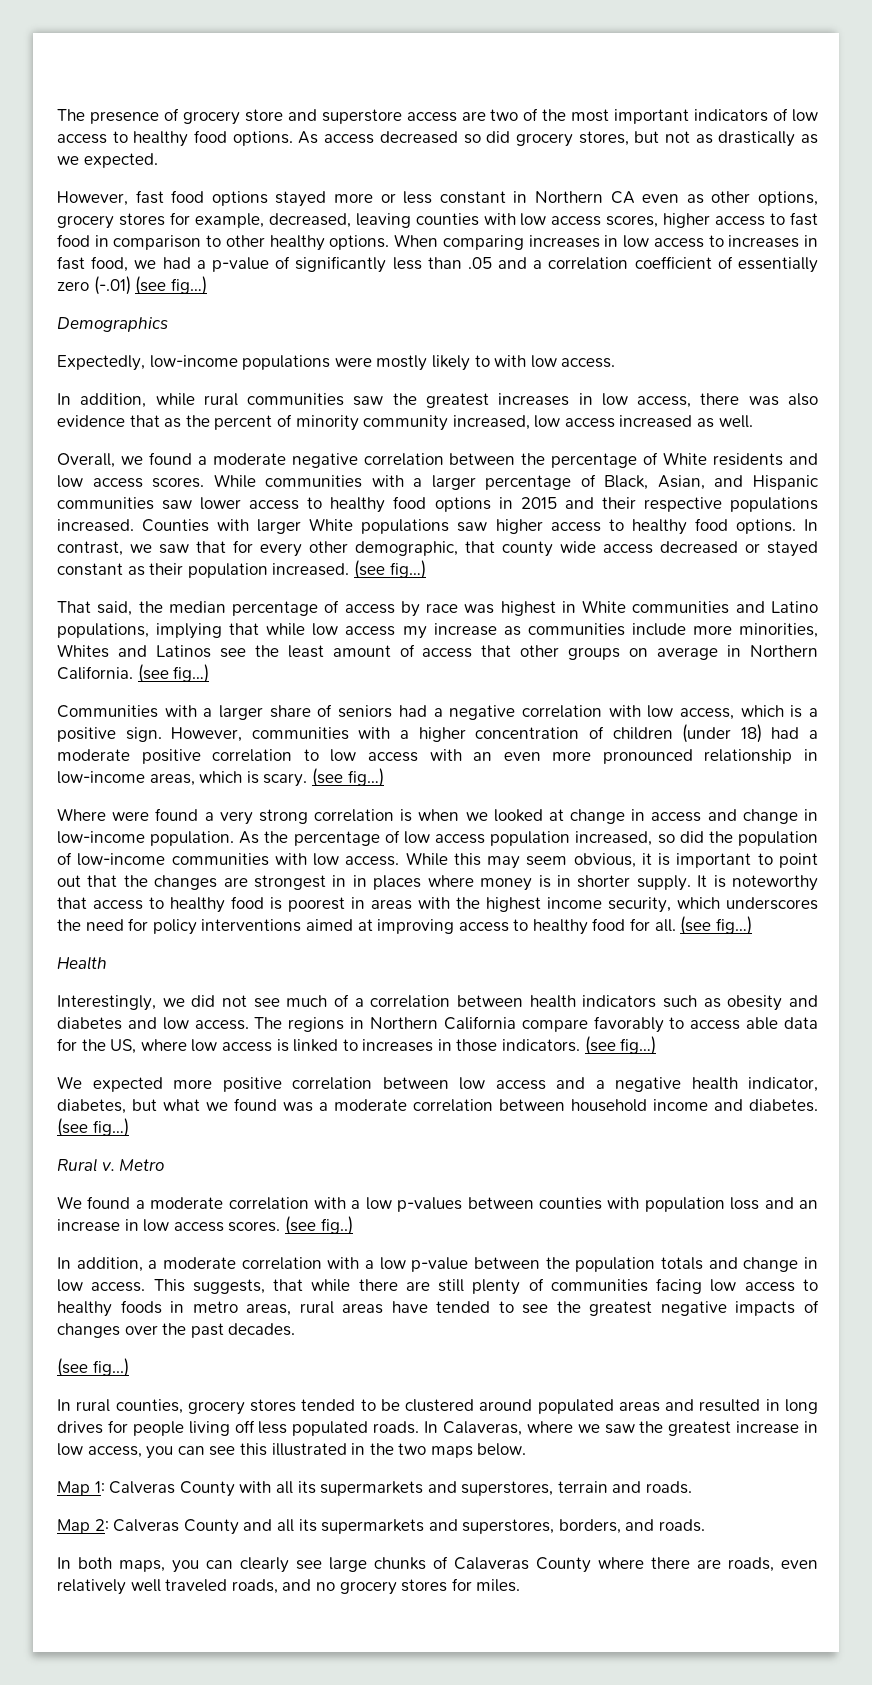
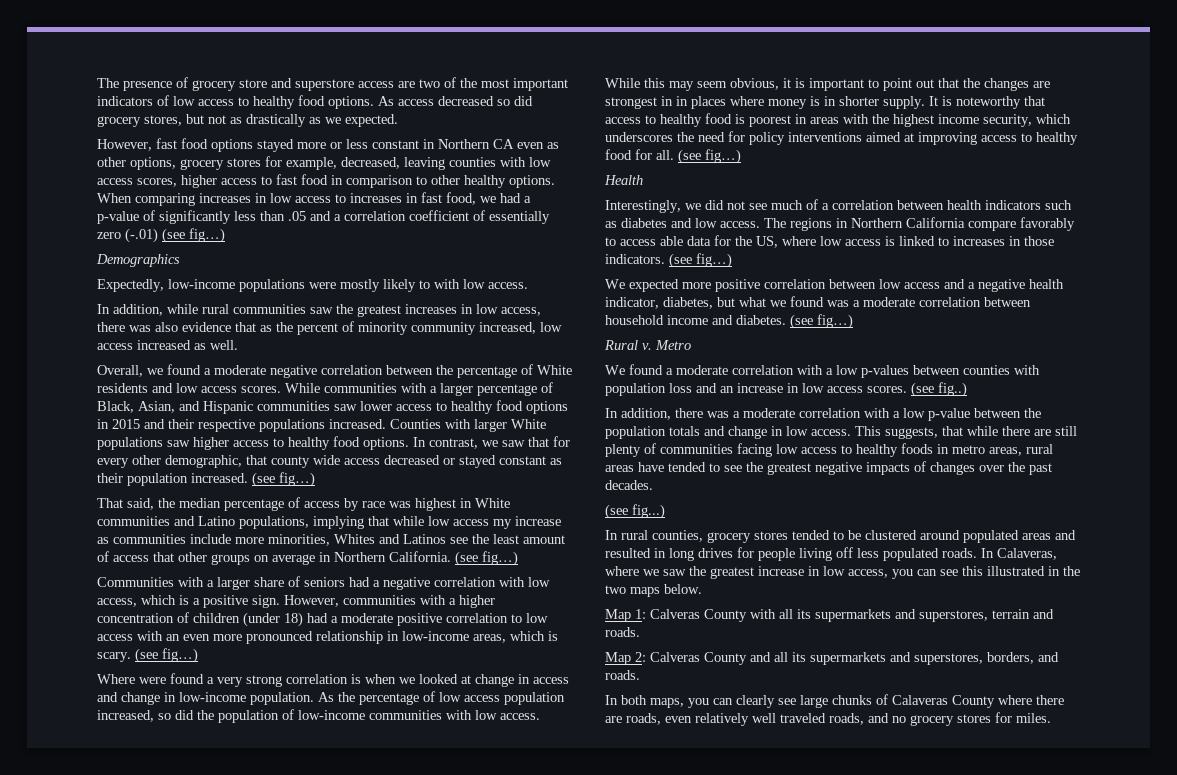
- Interestingly, we did not see much of a correlation between health indicators such as obesity and diabetes and low access.
+ Interestingly, we did not see much of a correlation between health indicators such as diabetes and low access.
- In addition, a moderate correlation with a low p-value between the population totals and change in low access.
+ In addition, there was a moderate correlation with a low p-value between the population totals and change in low access.

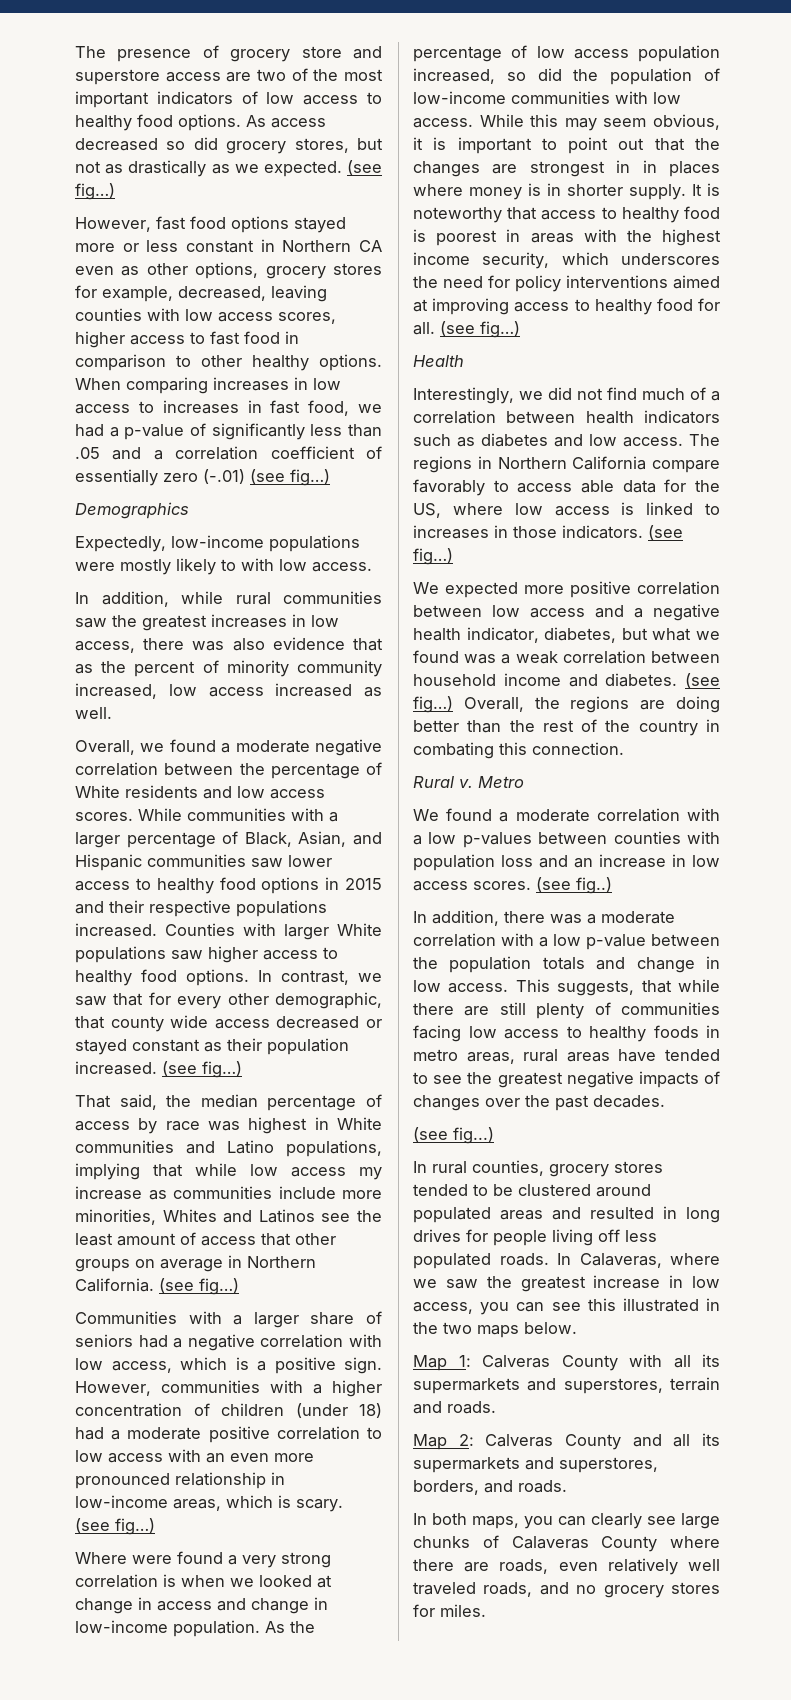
- As access decreased so did grocery stores, but not as drastically as we expected.
+ As access decreased so did grocery stores, but not as drastically as we expected. (see fig…)
- Interestingly, we did not see much of a correlation between health indicators such as diabetes and low access.
+ Interestingly, we did not find much of a correlation between health indicators such as diabetes and low access.
- We expected more positive correlation between low access and a negative health indicator, diabetes, but what we found was a moderate correlation between household income and diabetes.
+ We expected more positive correlation between low access and a negative health indicator, diabetes, but what we found was a weak correlation between household income and diabetes.
+ Overall, the regions are doing better than the rest of the country in combating this connection.

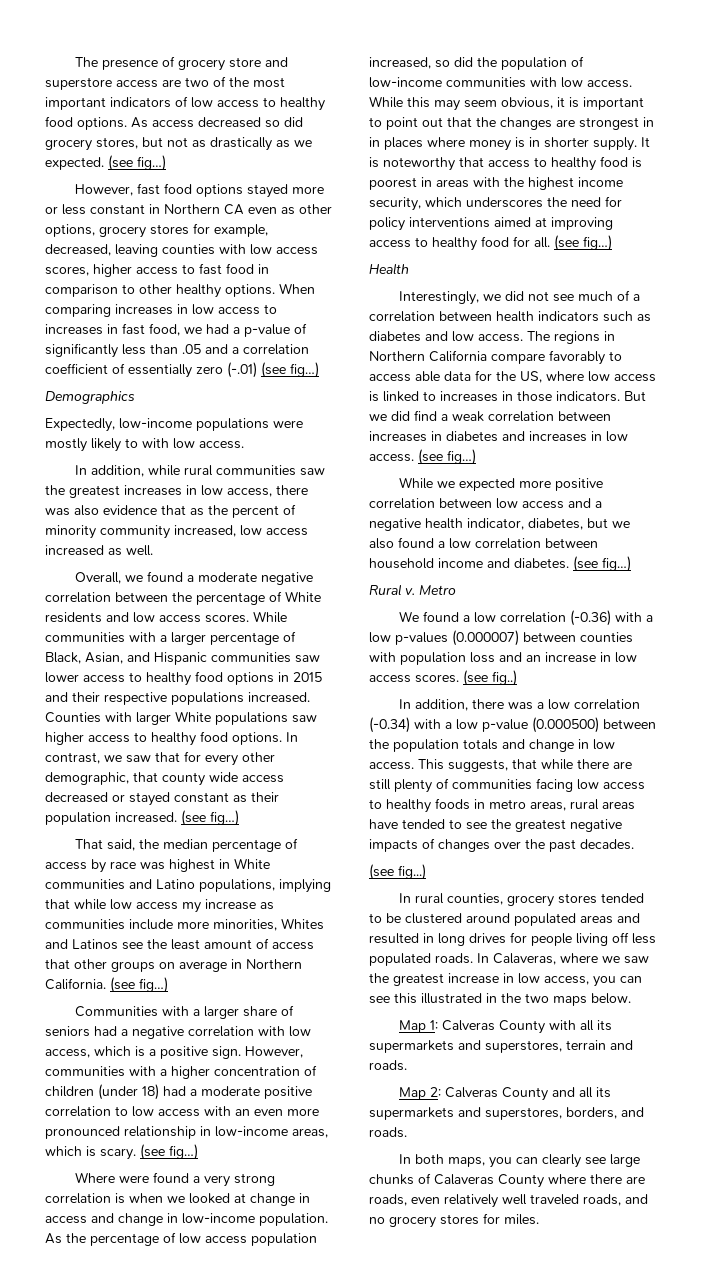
- Interestingly, we did not find much of a correlation between health indicators such as diabetes and low access.
+ Interestingly, we did not see much of a correlation between health indicators such as diabetes and low access.
- The regions in Northern California compare favorably to access able data for the US, where low access is linked to increases in those indicators. (see fig…)
- We expected more positive correlation between low access and a negative health indicator, diabetes, but what we found was a weak correlation between household income and diabetes.
+ The regions in Northern California compare favorably to access able data for the US, where low access is linked to increases in those indicators. But we did find a weak correlation between increases in diabetes and increases in low access. (see fig…)
+ While we expected more positive correlation between low access and a negative health indicator, diabetes, but we also found a low correlation between household income and diabetes.
- Overall, the regions are doing better than the rest of the country in combating this connection.
- We found a moderate correlation with a low p-values between counties with population loss and an increase in low access scores.
+ We found a low correlation (-0.36) with a low p-values (0.000007) between counties with population loss and an increase in low access scores.
- In addition, there was a moderate correlation with a low p-value between the population totals and change in low access.
+ In addition, there was a low correlation (-0.34) with a low p-value (0.000500) between the population totals and change in low access.

